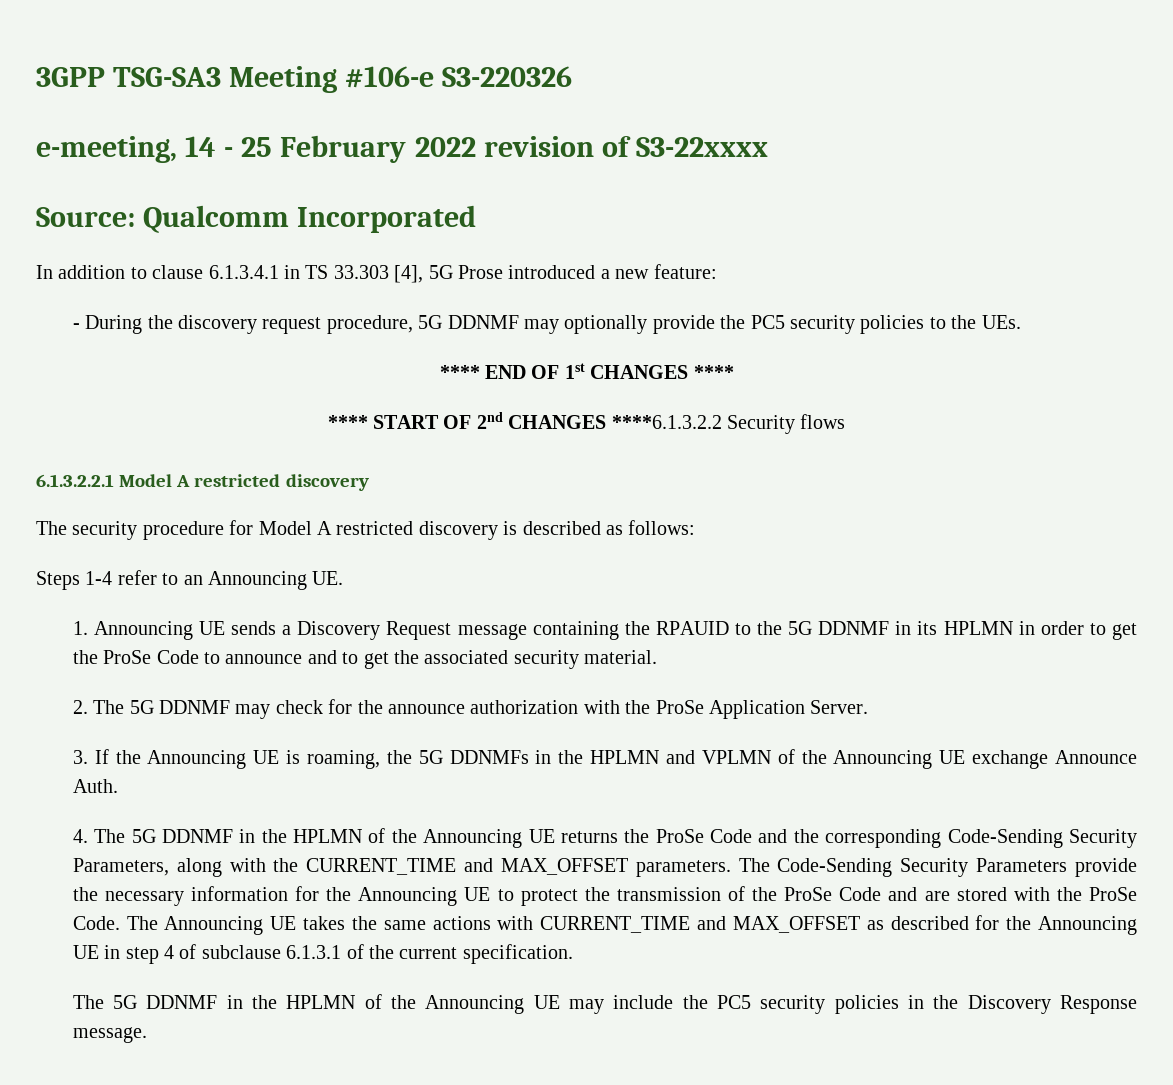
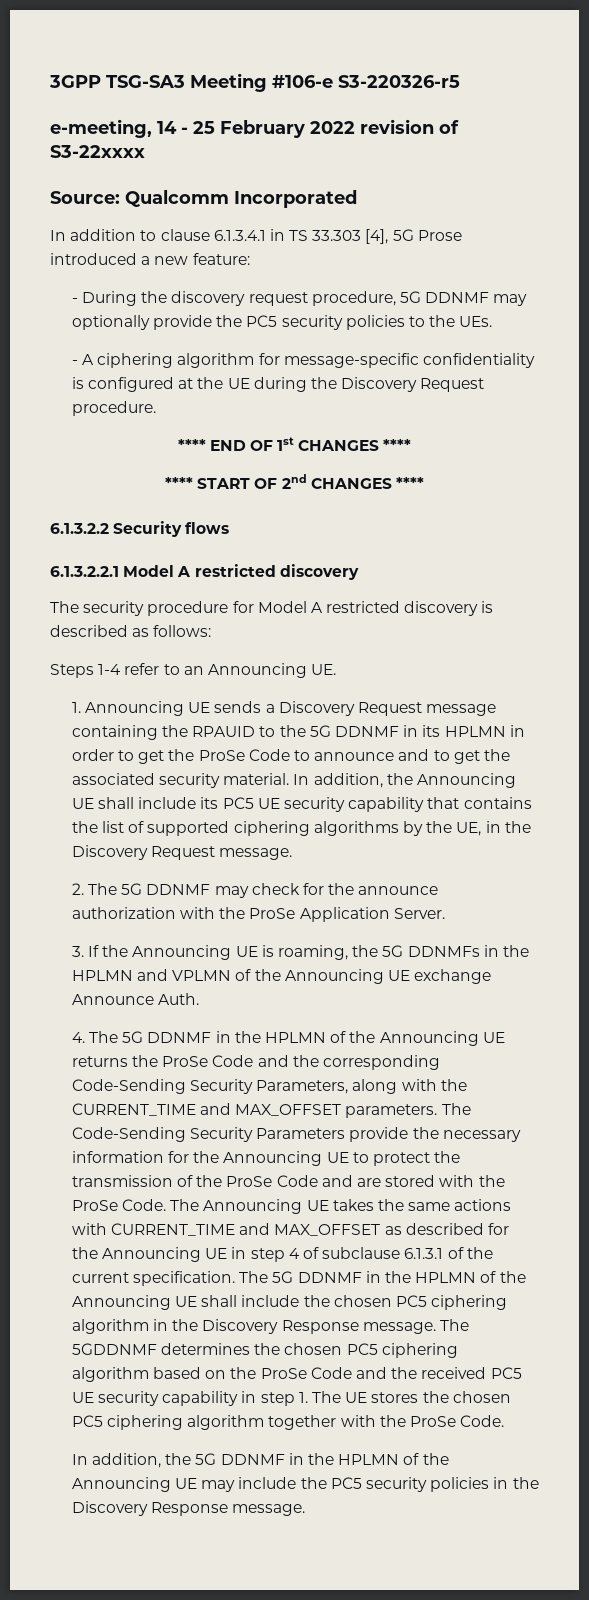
- 3GPP TSG-SA3 Meeting #106-e S3-220326
+ 3GPP TSG-SA3 Meeting #106-e S3-220326-r5
+ - A ciphering algorithm for message-specific confidentiality is configured at the UE during the Discovery Request procedure.
- **** START OF 2nd CHANGES ****6.1.3.2.2 Security flows
+ **** START OF 2nd CHANGES ****
+ 6.1.3.2.2 Security flows
+ In addition, the Announcing UE shall include its PC5 UE security capability that contains the list of supported ciphering algorithms by the UE, in the Discovery Request message.
- The Announcing UE takes the same actions with CURRENT_TIME and MAX_OFFSET as described for the Announcing UE in step 4 of subclause 6.1.3.1 of the current specification.
- The 5G DDNMF in the HPLMN of the Announcing UE may include the PC5 security policies in the Discovery Response message.
+ The Announcing UE takes the same actions with CURRENT_TIME and MAX_OFFSET as described for the Announcing UE in step 4 of subclause 6.1.3.1 of the current specification. The 5G DDNMF in the HPLMN of the Announcing UE shall include the chosen PC5 ciphering algorithm in the Discovery Response message. The 5GDDNMF determines the chosen PC5 ciphering algorithm based on the ProSe Code and the received PC5 UE security capability in step 1. The UE stores the chosen PC5 ciphering algorithm together with the ProSe Code.
+ In addition, the 5G DDNMF in the HPLMN of the Announcing UE may include the PC5 security policies in the Discovery Response message.

